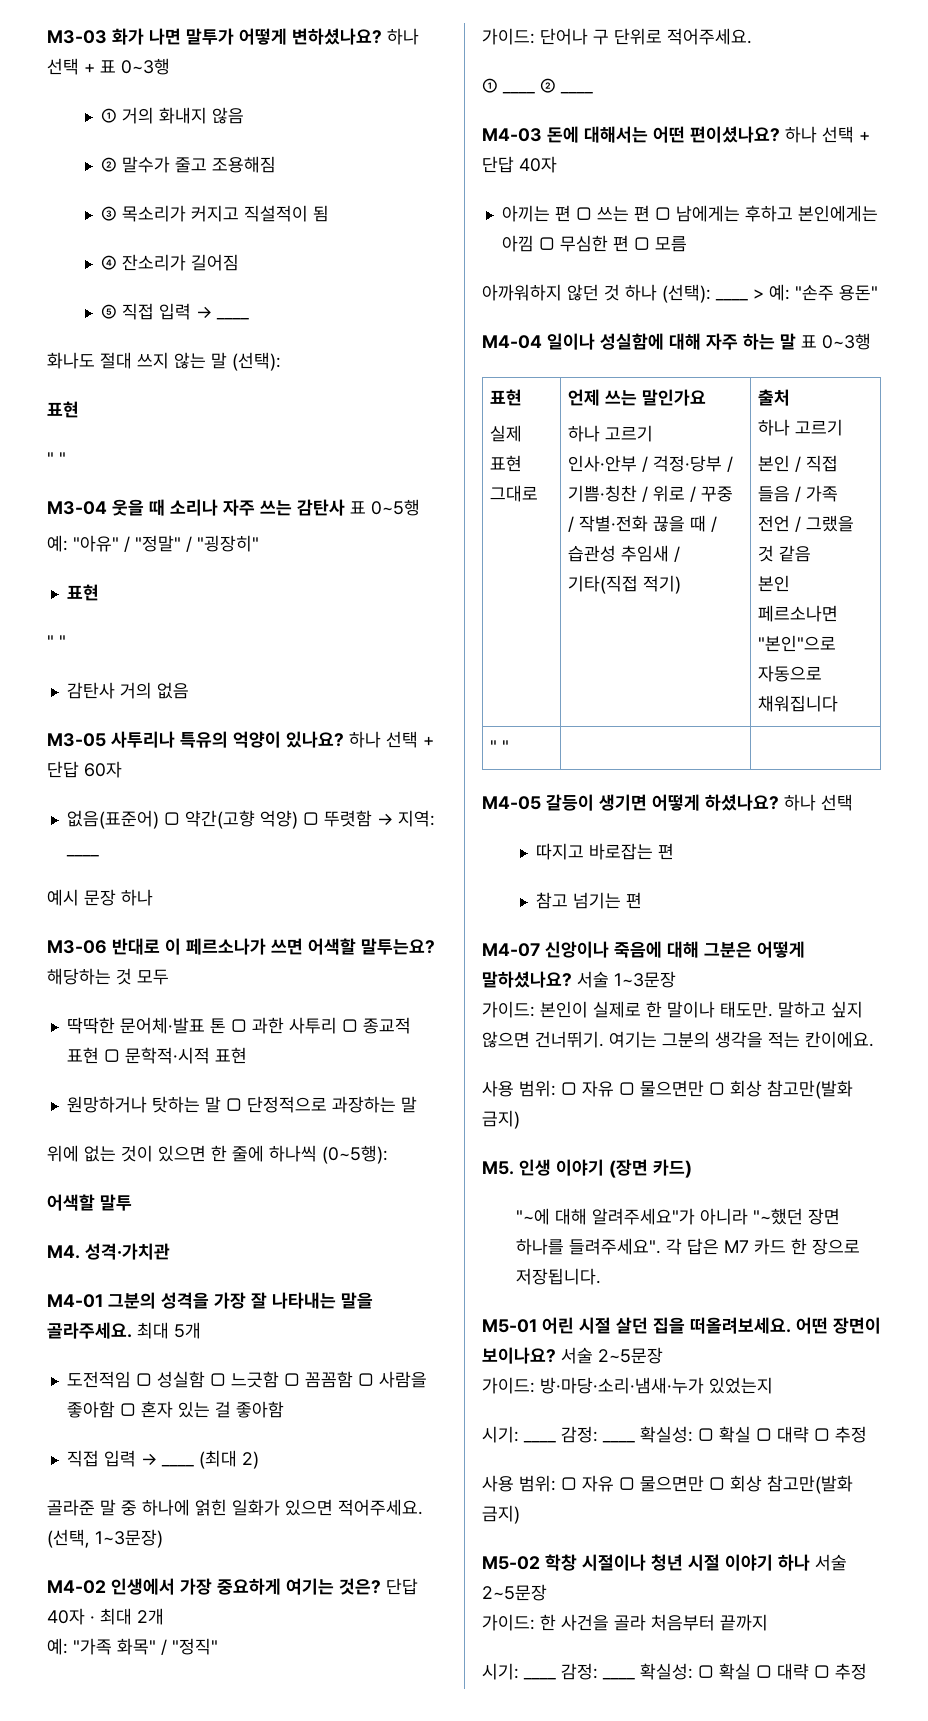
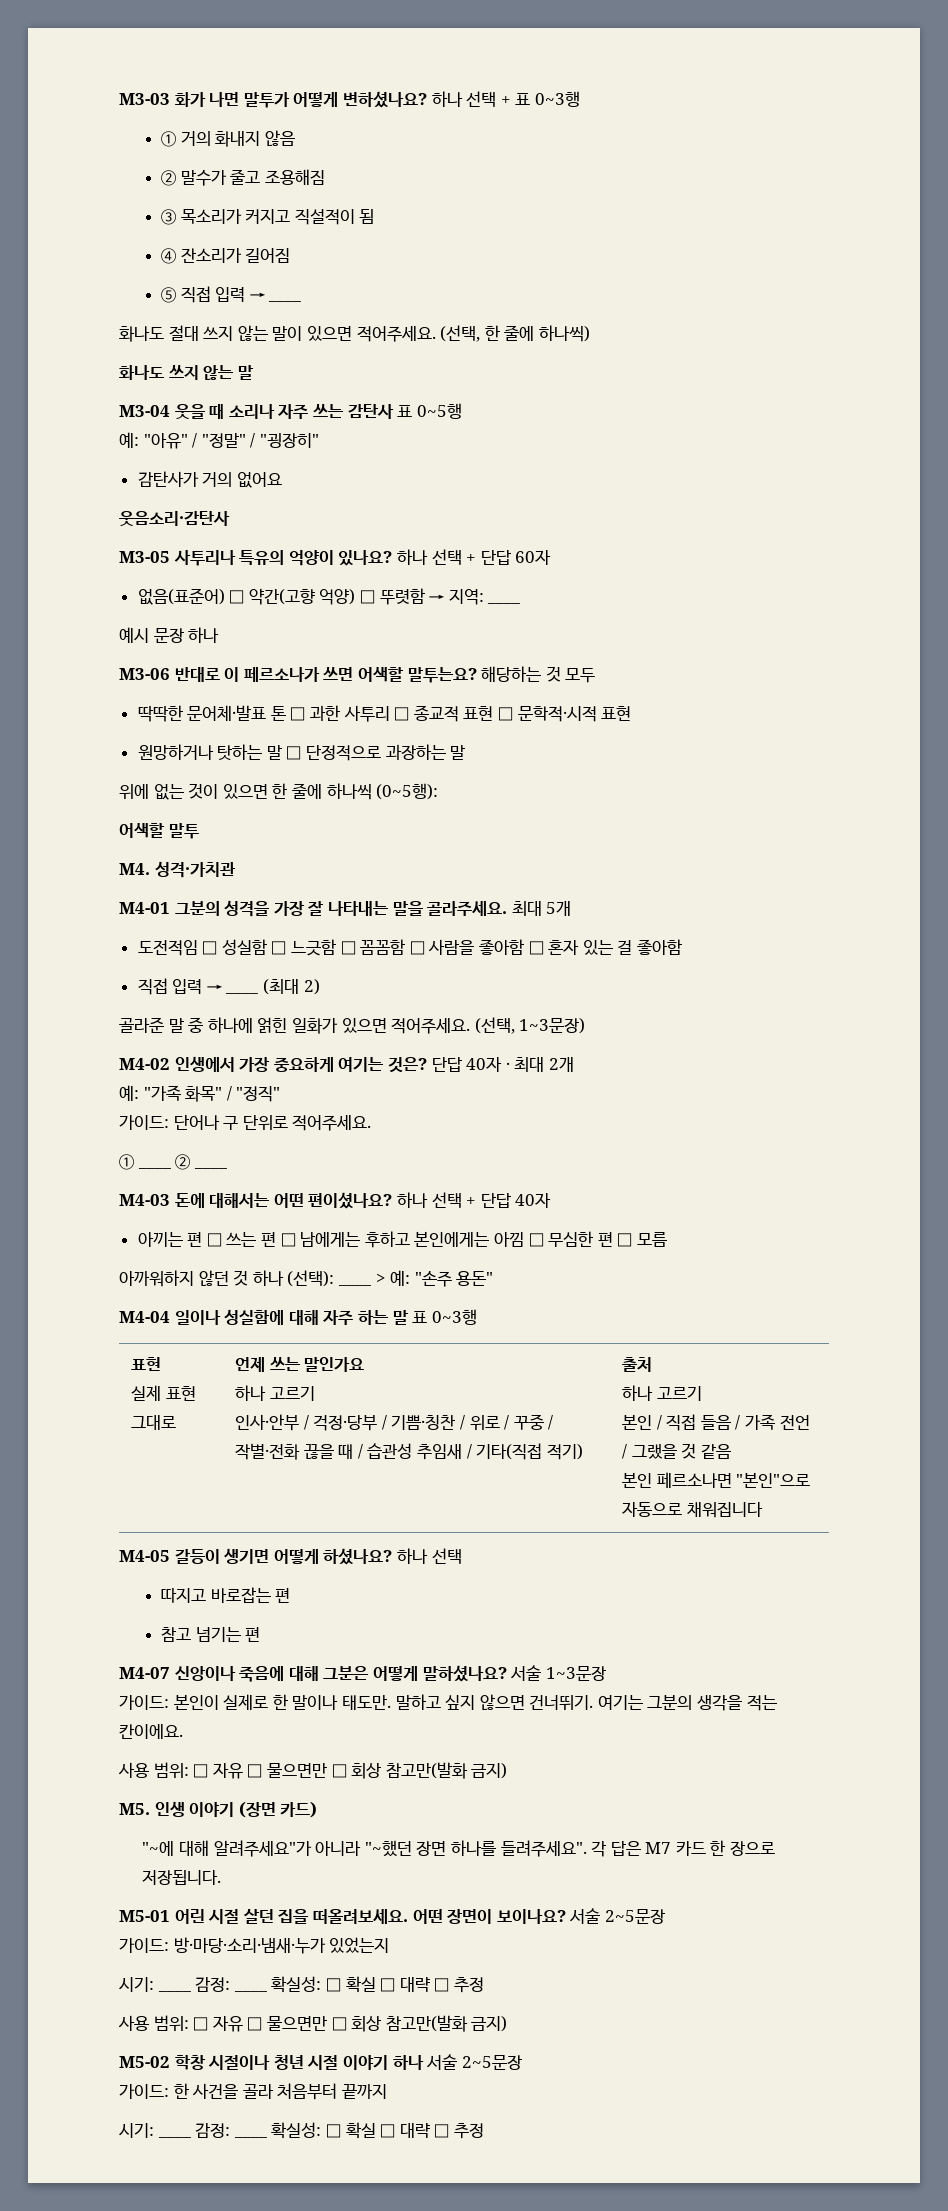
- 화나도 절대 쓰지 않는 말 (선택):
- 표현
- " "
+ 화나도 절대 쓰지 않는 말이 있으면 적어주세요. (선택, 한 줄에 하나씩)
+ 화나도 쓰지 않는 말
  예: "아유" / "정말" / "굉장히"
- 표현
- " "
- 감탄사 거의 없음
+ 감탄사가 거의 없어요
+ 웃음소리·감탄사
- " " | |

